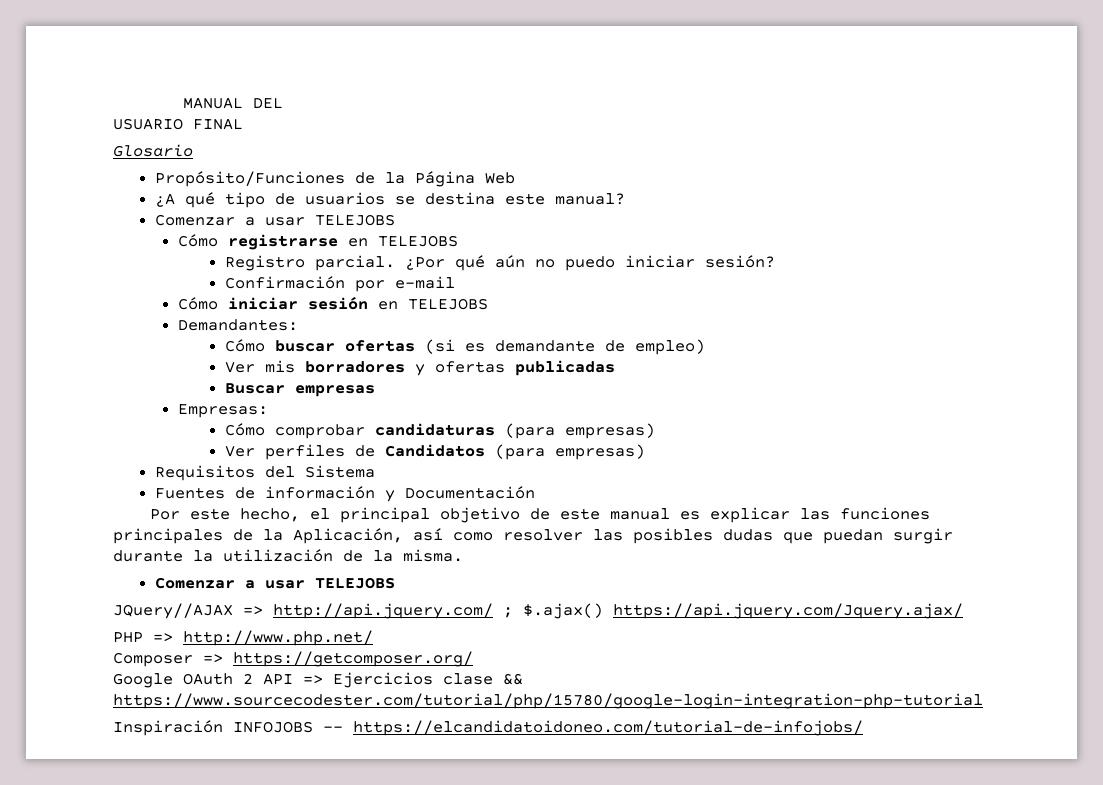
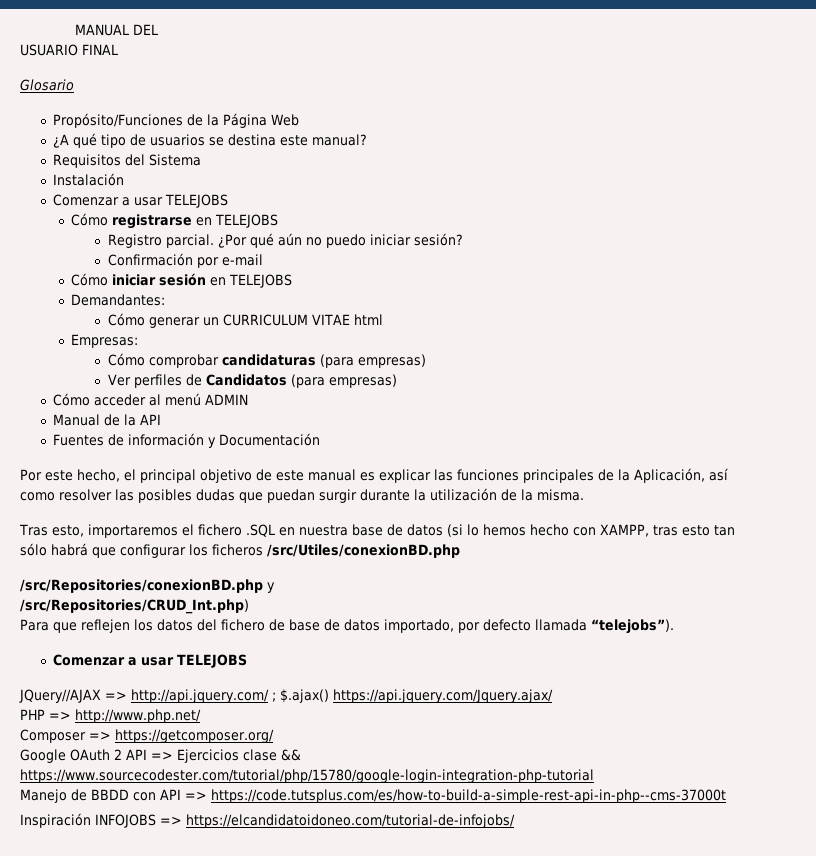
+ Requisitos del Sistema
+ Instalación
- Cómo buscar ofertas (si es demandante de empleo)
- Ver mis borradores y ofertas publicadas
- Buscar empresas
+ Cómo generar un CURRICULUM VITAE html
- Requisitos del Sistema
+ Cómo acceder al menú ADMIN
+ Manual de la API
+ Tras esto, importaremos el fichero .SQL en nuestra base de datos (si lo hemos hecho con XAMPP, tras esto tan sólo habrá que configurar los ficheros /src/Utiles/conexionBD.php
+ /src/Repositories/conexionBD.php y
+ /src/Repositories/CRUD_Int.php)
+ Para que reflejen los datos del fichero de base de datos importado, por defecto llamada “telejobs”).
+ Manejo de BBDD con API => https://code.tutsplus.com/es/how-to-build-a-simple-rest-api-in-php--cms-37000t
- Inspiración INFOJOBS -- https://elcandidatoidoneo.com/tutorial-de-infojobs/
+ Inspiración INFOJOBS => https://elcandidatoidoneo.com/tutorial-de-infojobs/

